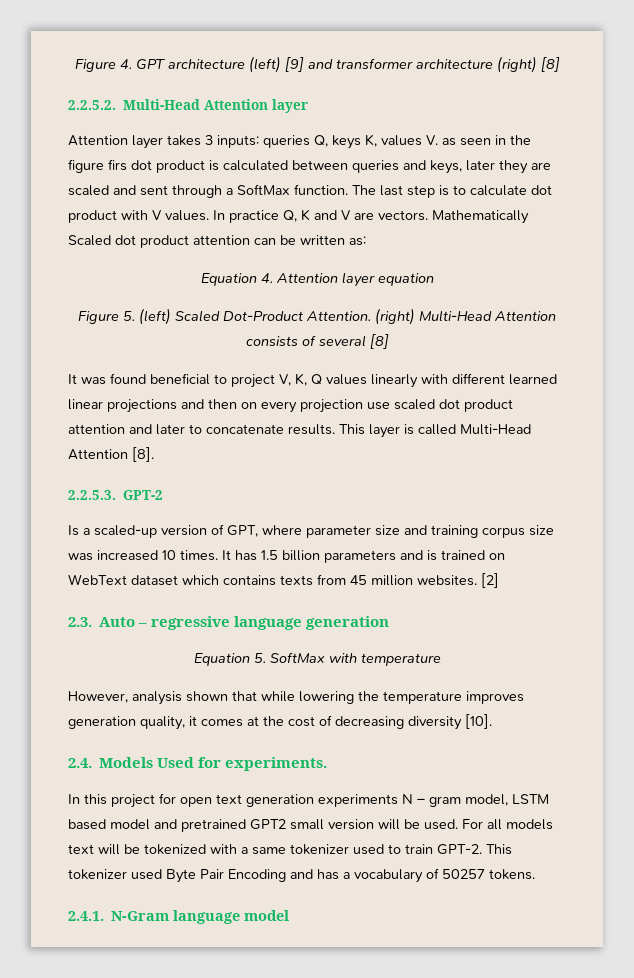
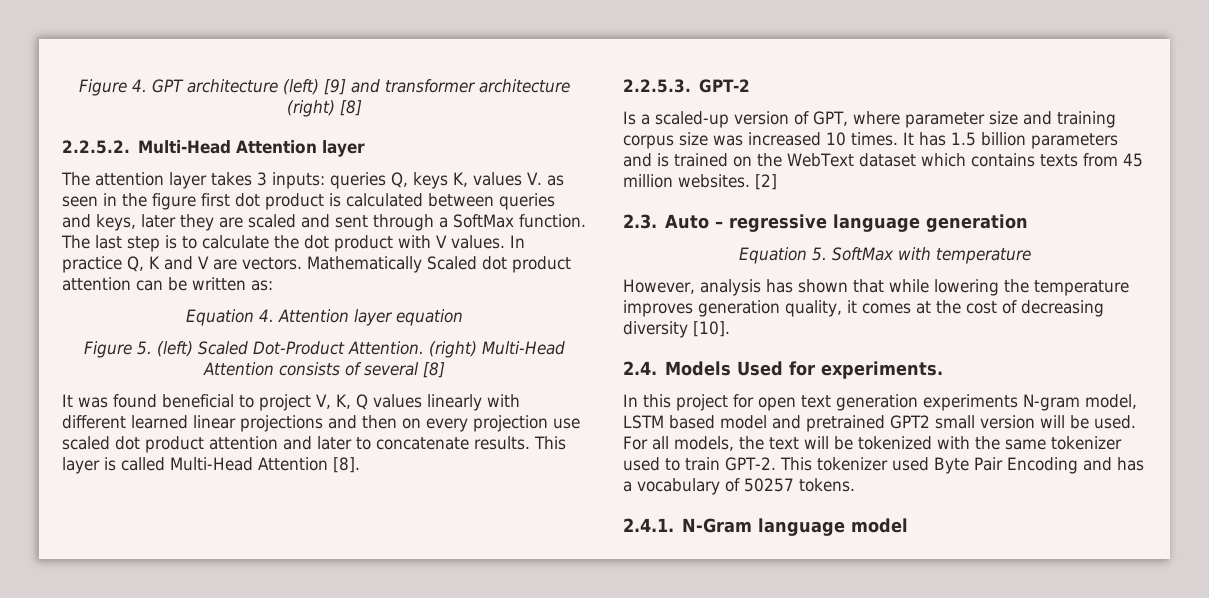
- Attention layer takes 3 inputs: queries Q, keys K, values V. as seen in the figure firs dot product is calculated between queries and keys, later they are scaled and sent through a SoftMax function.
+ The attention layer takes 3 inputs: queries Q, keys K, values V. as seen in the figure first dot product is calculated between queries and keys, later they are scaled and sent through a SoftMax function.
- The last step is to calculate dot product with V values.
+ The last step is to calculate the dot product with V values.
- It has 1.5 billion parameters and is trained on WebText dataset which contains texts from 45 million websites.
+ It has 1.5 billion parameters and is trained on the WebText dataset which contains texts from 45 million websites.
- However, analysis shown that while lowering the temperature improves generation quality, it comes at the cost of decreasing diversity [10].
+ However, analysis has shown that while lowering the temperature improves generation quality, it comes at the cost of decreasing diversity [10].
- In this project for open text generation experiments N – gram model, LSTM based model and pretrained GPT2 small version will be used.
+ In this project for open text generation experiments N-gram model, LSTM based model and pretrained GPT2 small version will be used.
- For all models text will be tokenized with a same tokenizer used to train GPT-2.
+ For all models, the text will be tokenized with the same tokenizer used to train GPT-2.

